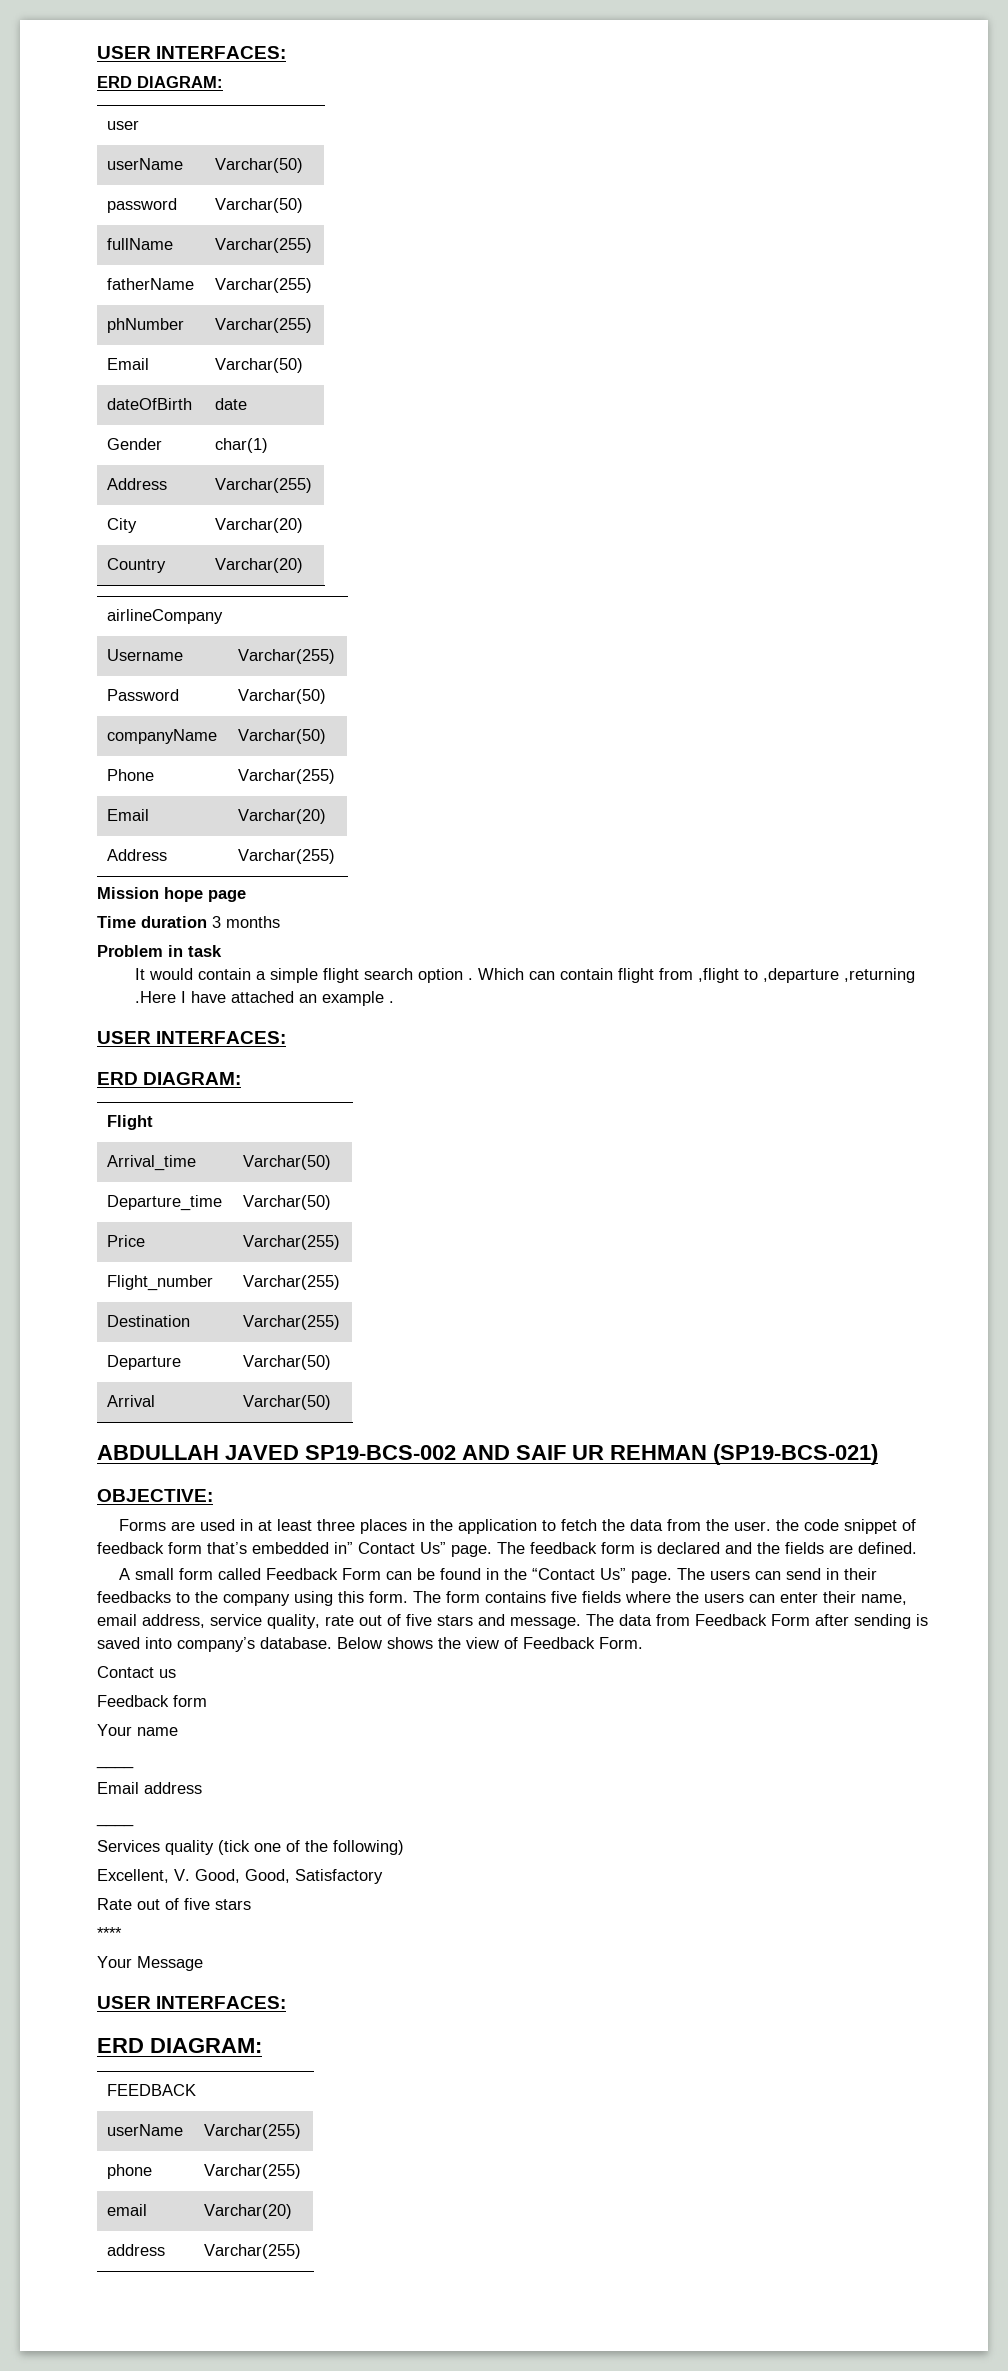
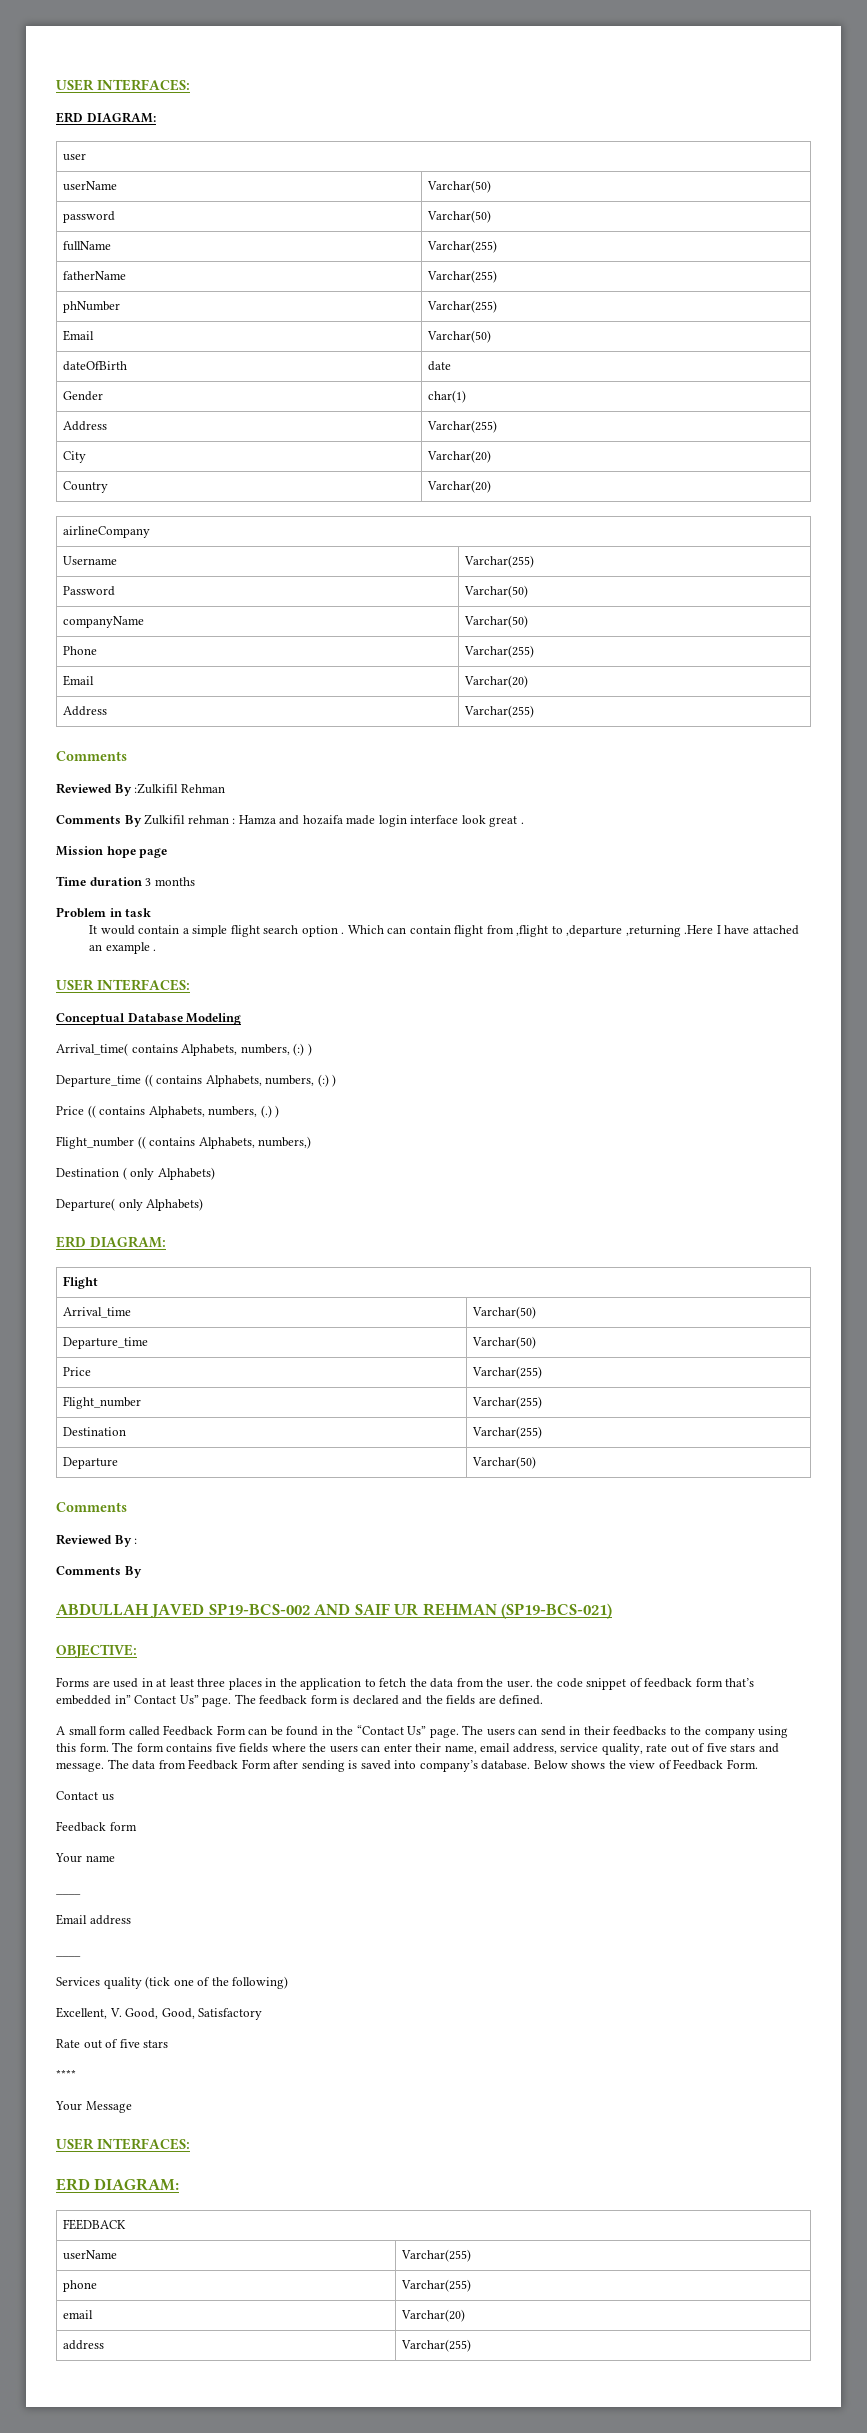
  Email | Varchar(20)
  Address | Varchar(255)
+ Comments
+ Reviewed By :Zulkifil Rehman
+ Comments By Zulkifil rehman : Hamza and hozaifa made login interface look great .
+ Conceptual Database Modeling
+ Arrival_time( contains Alphabets, numbers, (:) )
+ Departure_time (( contains Alphabets, numbers, (:) )
+ Price (( contains Alphabets, numbers, (.) )
+ Flight_number (( contains Alphabets, numbers,)
+ Destination ( only Alphabets)
+ Departure( only Alphabets)
  Departure | Varchar(50)
- Arrival | Varchar(50)
+ Comments
+ Reviewed By :
+ Comments By

